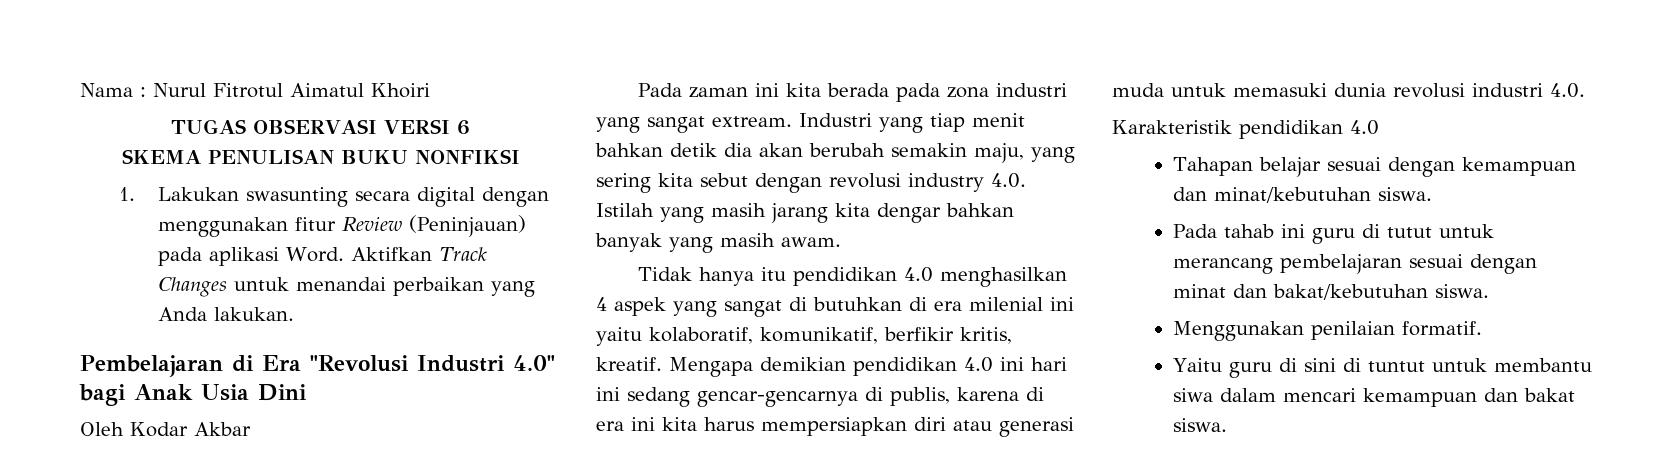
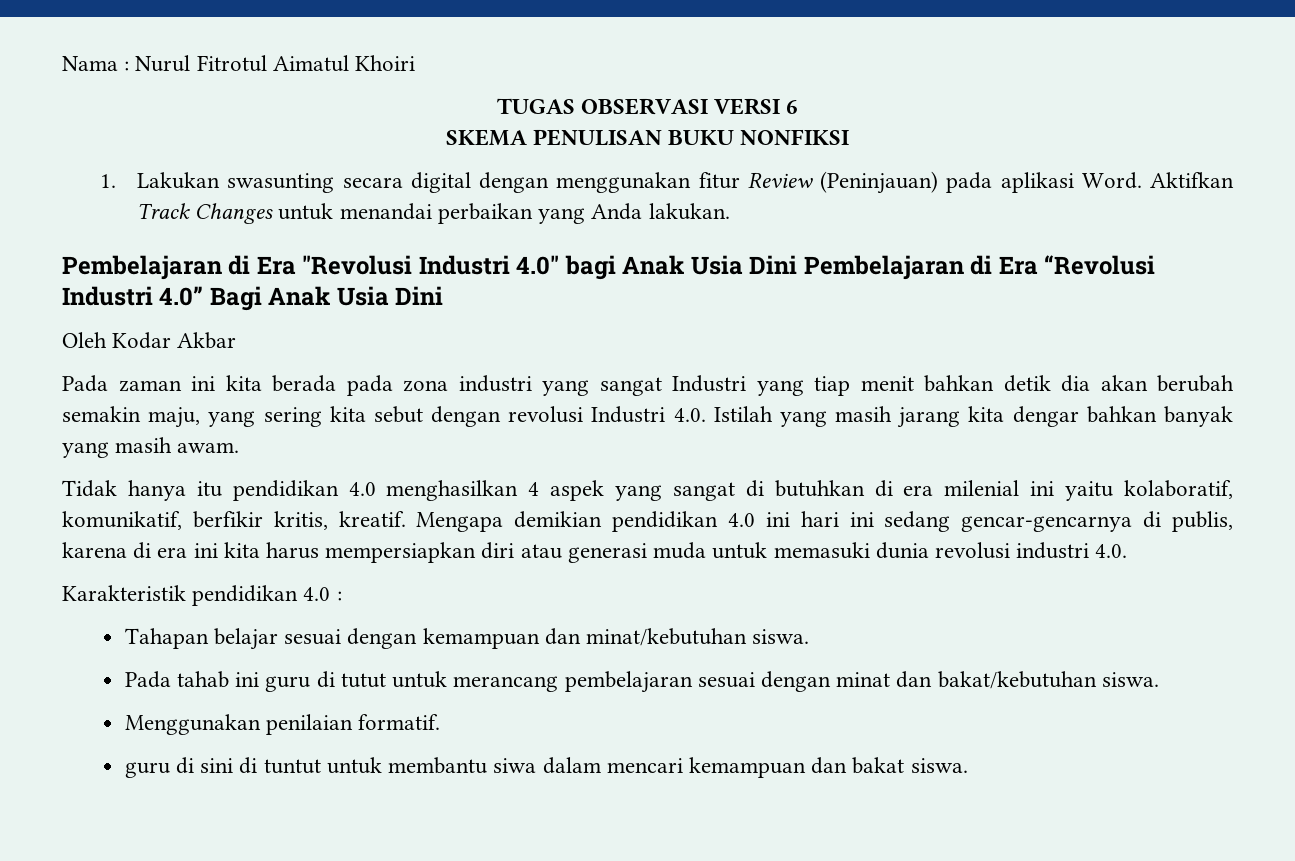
- Pembelajaran di Era "Revolusi Industri 4.0" bagi Anak Usia Dini
+ Pembelajaran di Era "Revolusi Industri 4.0" bagi Anak Usia Dini Pembelajaran di Era “Revolusi Industri 4.0” Bagi Anak Usia Dini
- Pada zaman ini kita berada pada zona industri yang sangat extream. Industri yang tiap menit bahkan detik dia akan berubah semakin maju, yang sering kita sebut dengan revolusi industry 4.0. Istilah yang masih jarang kita dengar bahkan banyak yang masih awam.
+ Pada zaman ini kita berada pada zona industri yang sangat Industri yang tiap menit bahkan detik dia akan berubah semakin maju, yang sering kita sebut dengan revolusi Industri 4.0. Istilah yang masih jarang kita dengar bahkan banyak yang masih awam.
- Karakteristik pendidikan 4.0
+ Karakteristik pendidikan 4.0 :
- Yaitu guru di sini di tuntut untuk membantu siwa dalam mencari kemampuan dan bakat siswa.
+ guru di sini di tuntut untuk membantu siwa dalam mencari kemampuan dan bakat siswa.

